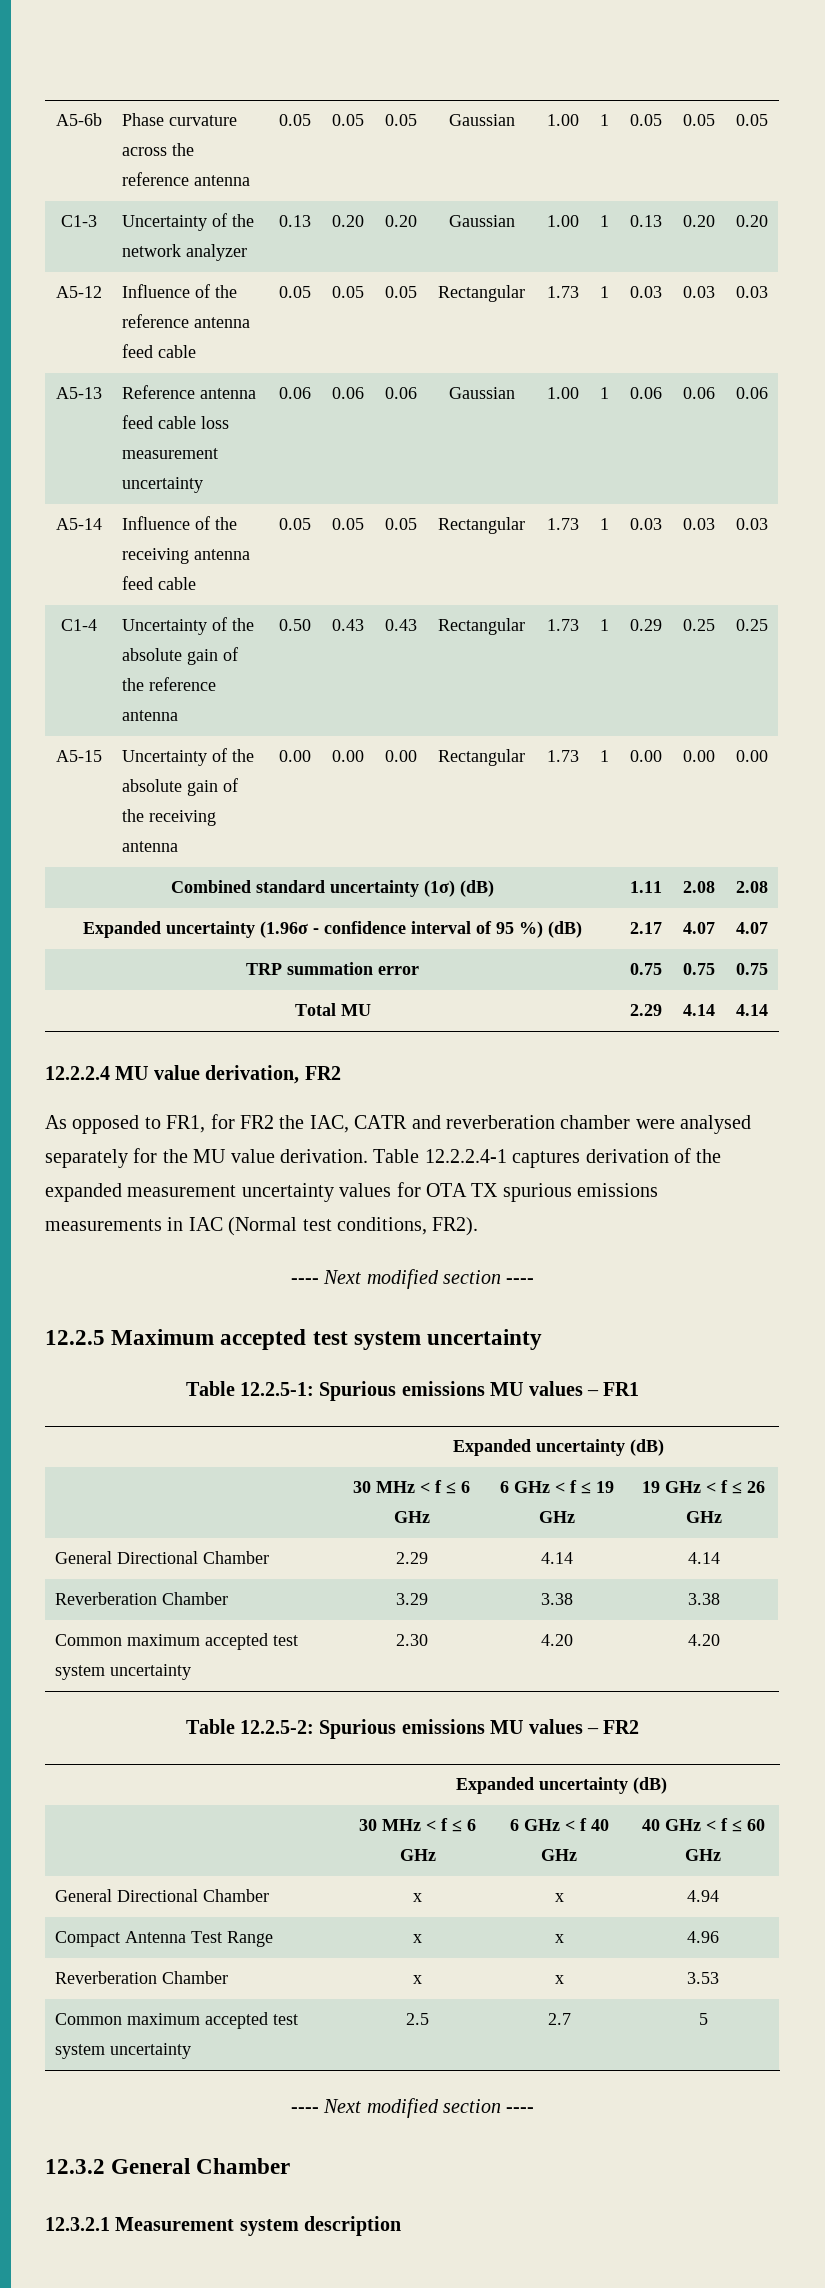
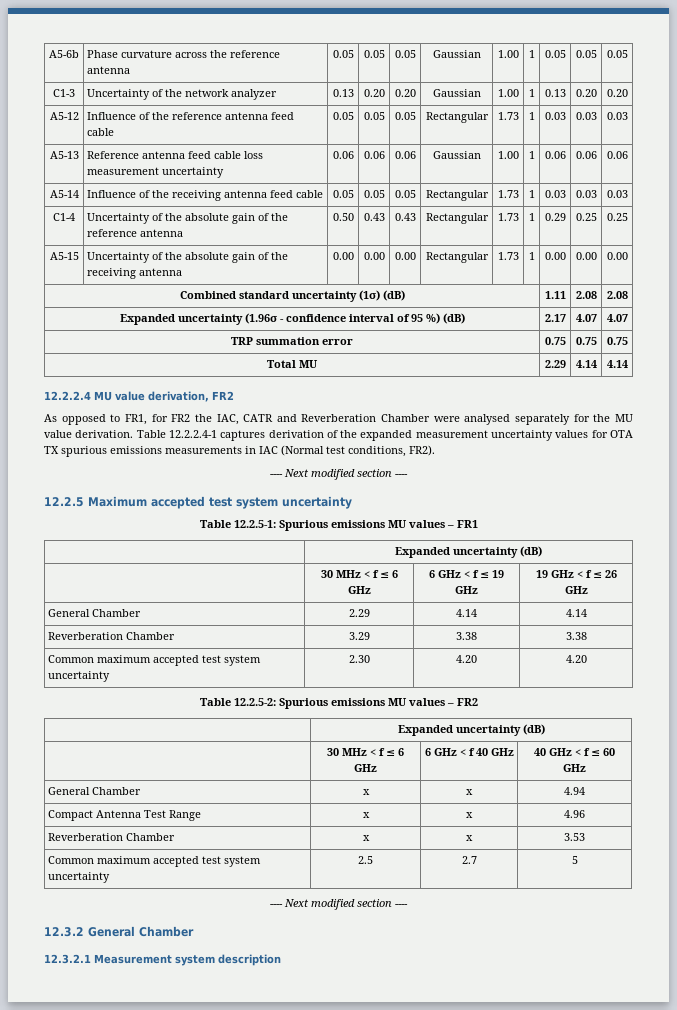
- As opposed to FR1, for FR2 the IAC, CATR and reverberation chamber were analysed separately for the MU value derivation.
+ As opposed to FR1, for FR2 the IAC, CATR and Reverberation Chamber were analysed separately for the MU value derivation.
- General Directional Chamber | 2.29 | 4.14 | 4.14
+ General Chamber | 2.29 | 4.14 | 4.14
- General Directional Chamber | x | x | 4.94
+ General Chamber | x | x | 4.94

